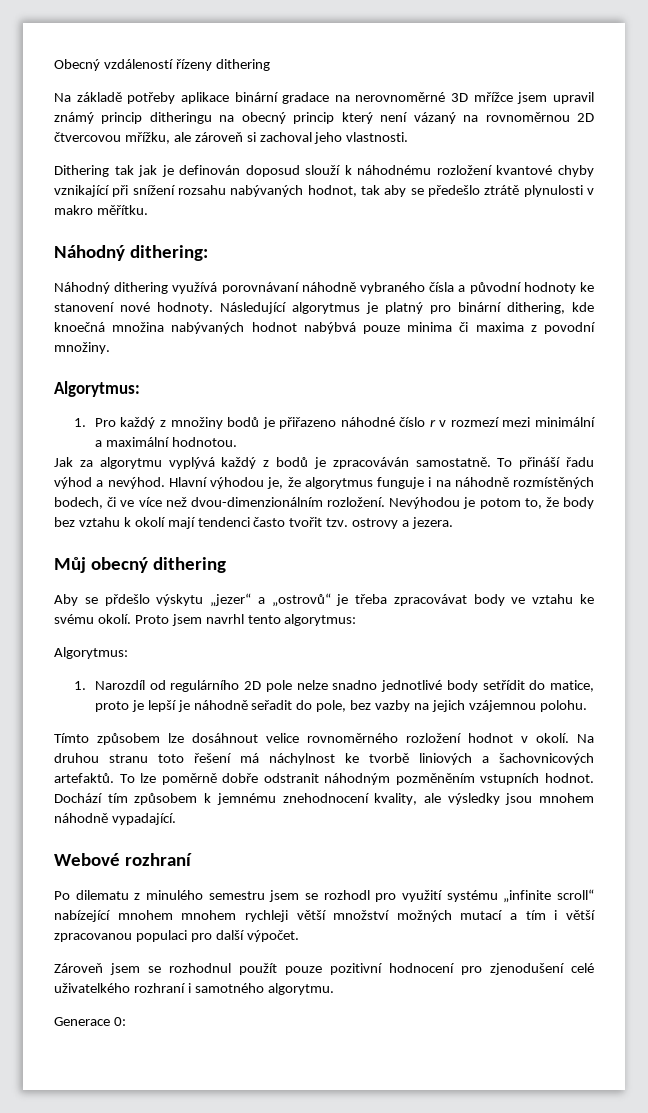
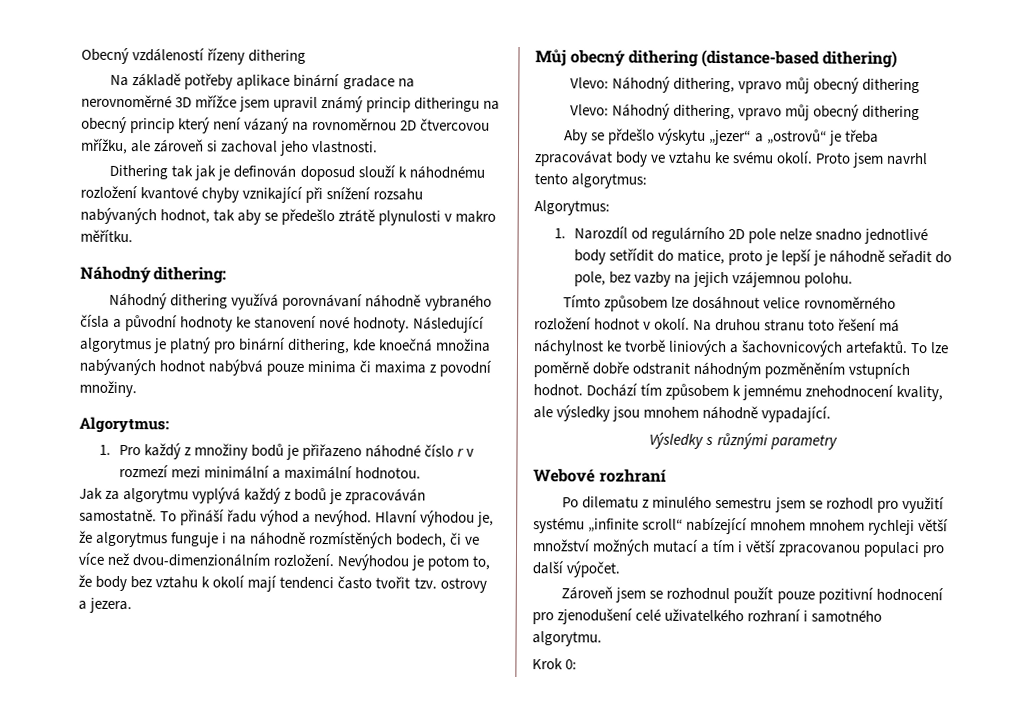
- Můj obecný dithering
+ Můj obecný dithering (distance-based dithering)
+ Vlevo: Náhodný dithering, vpravo můj obecný dithering
+ Vlevo: Náhodný dithering, vpravo můj obecný dithering
+ Výsledky s různými parametry
- Generace 0:
+ Krok 0:

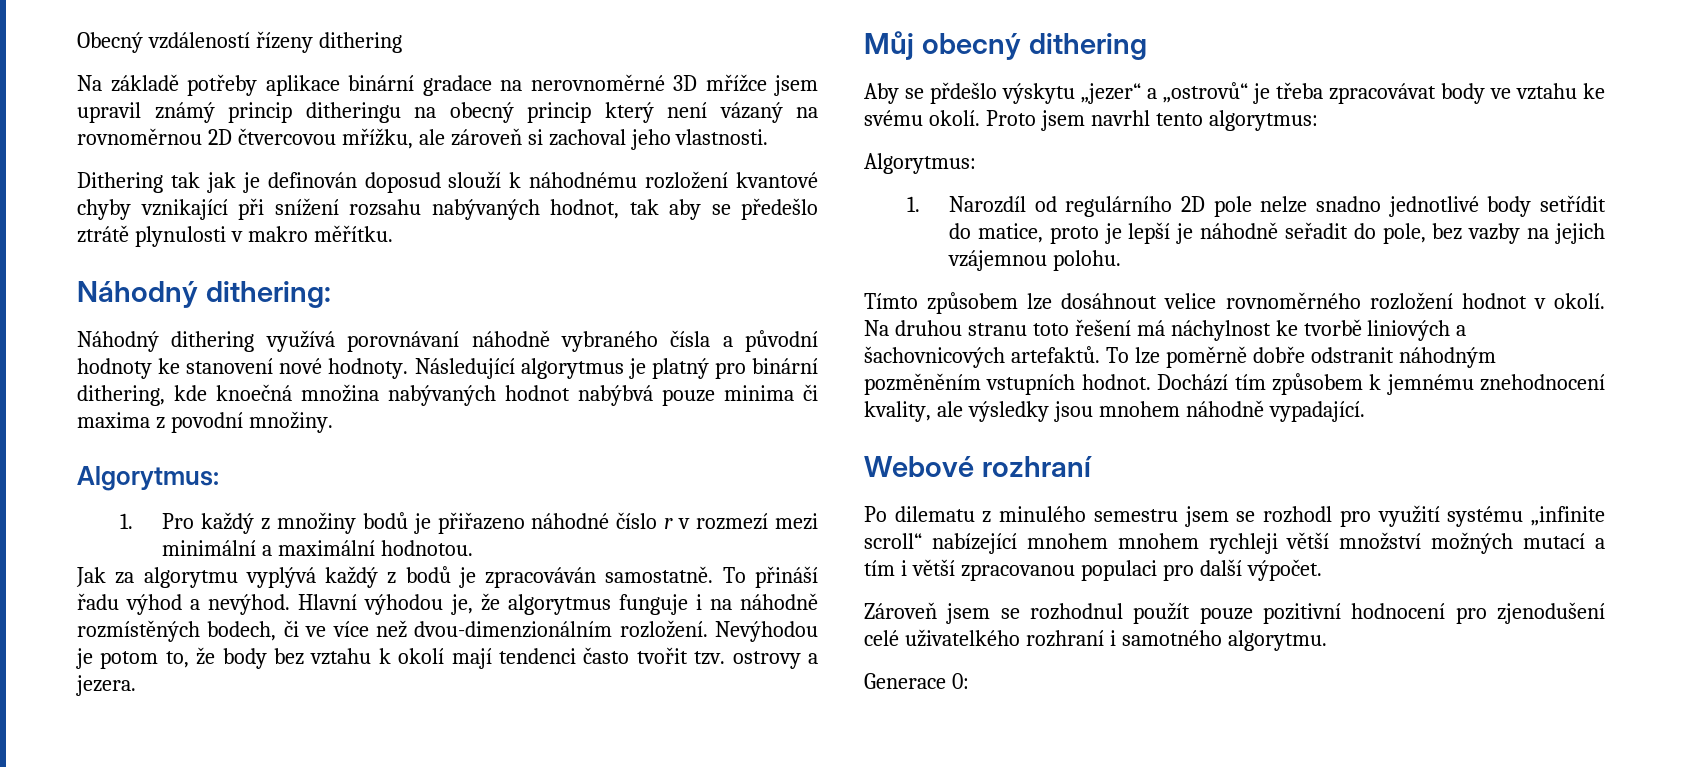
- Můj obecný dithering (distance-based dithering)
- Vlevo: Náhodný dithering, vpravo můj obecný dithering
- Vlevo: Náhodný dithering, vpravo můj obecný dithering
+ Můj obecný dithering
- Výsledky s různými parametry
- Krok 0:
+ Generace 0:

